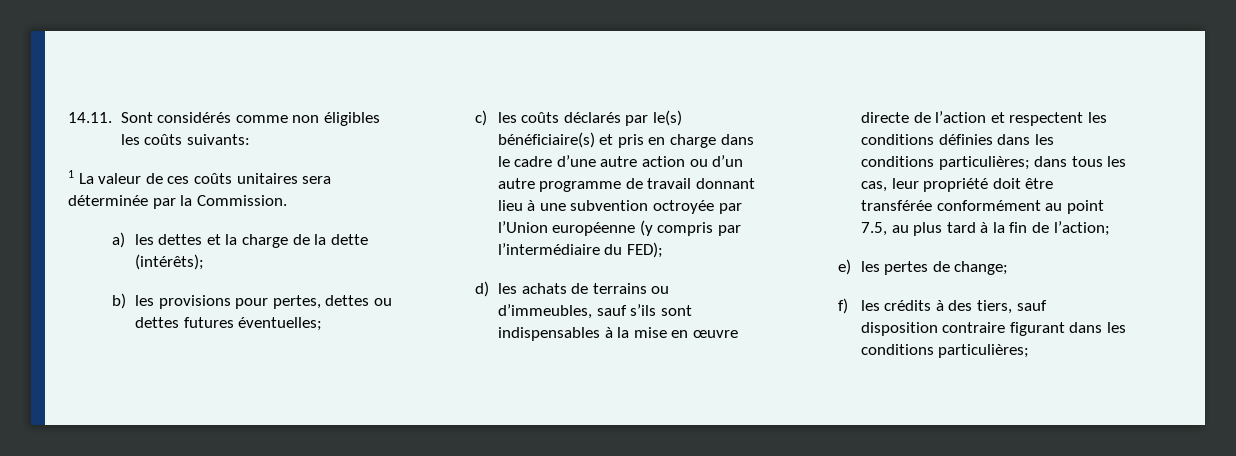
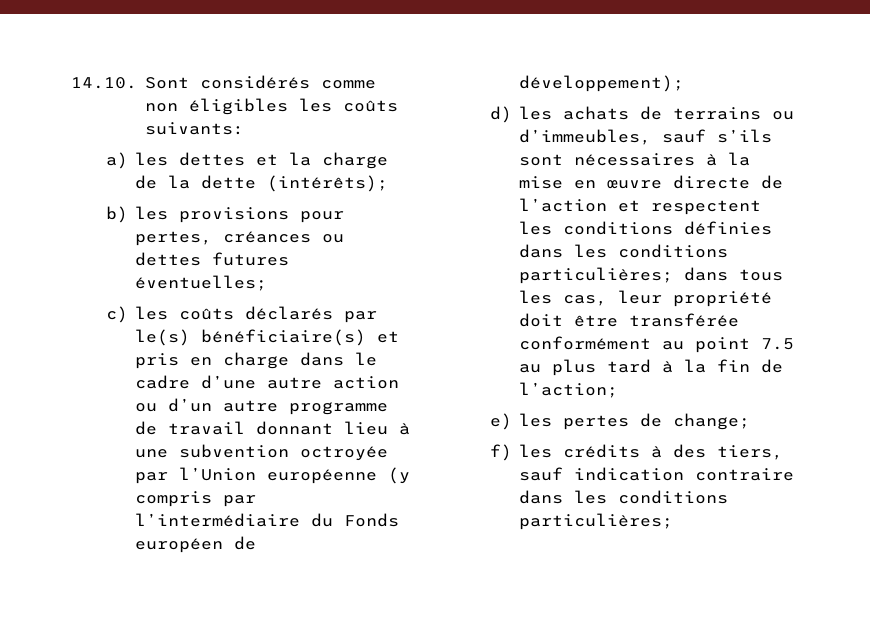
- 14.11. Sont considérés comme non éligibles les coûts suivants:
+ 14.10. Sont considérés comme non éligibles les coûts suivants:
- 1 La valeur de ces coûts unitaires sera déterminée par la Commission.
- b) les provisions pour pertes, dettes ou dettes futures éventuelles;
+ b) les provisions pour pertes, créances ou dettes futures éventuelles;
- c) les coûts déclarés par le(s) bénéficiaire(s) et pris en charge dans le cadre d’une autre action ou d’un autre programme de travail donnant lieu à une subvention octroyée par l’Union européenne (y compris par l’intermédiaire du FED);
+ c) les coûts déclarés par le(s) bénéficiaire(s) et pris en charge dans le cadre d’une autre action ou d’un autre programme de travail donnant lieu à une subvention octroyée par l’Union européenne (y compris par l’intermédiaire du Fonds européen de développement);
- d) les achats de terrains ou d’immeubles, sauf s’ils sont indispensables à la mise en œuvre directe de l’action et respectent les conditions définies dans les conditions particulières; dans tous les cas, leur propriété doit être transférée conformément au point 7.5, au plus tard à la fin de l’action;
+ d) les achats de terrains ou d’immeubles, sauf s’ils sont nécessaires à la mise en œuvre directe de l’action et respectent les conditions définies dans les conditions particulières; dans tous les cas, leur propriété doit être transférée conformément au point 7.5 au plus tard à la fin de l’action;
- f) les crédits à des tiers, sauf disposition contraire figurant dans les conditions particulières;
+ f) les crédits à des tiers, sauf indication contraire dans les conditions particulières;

